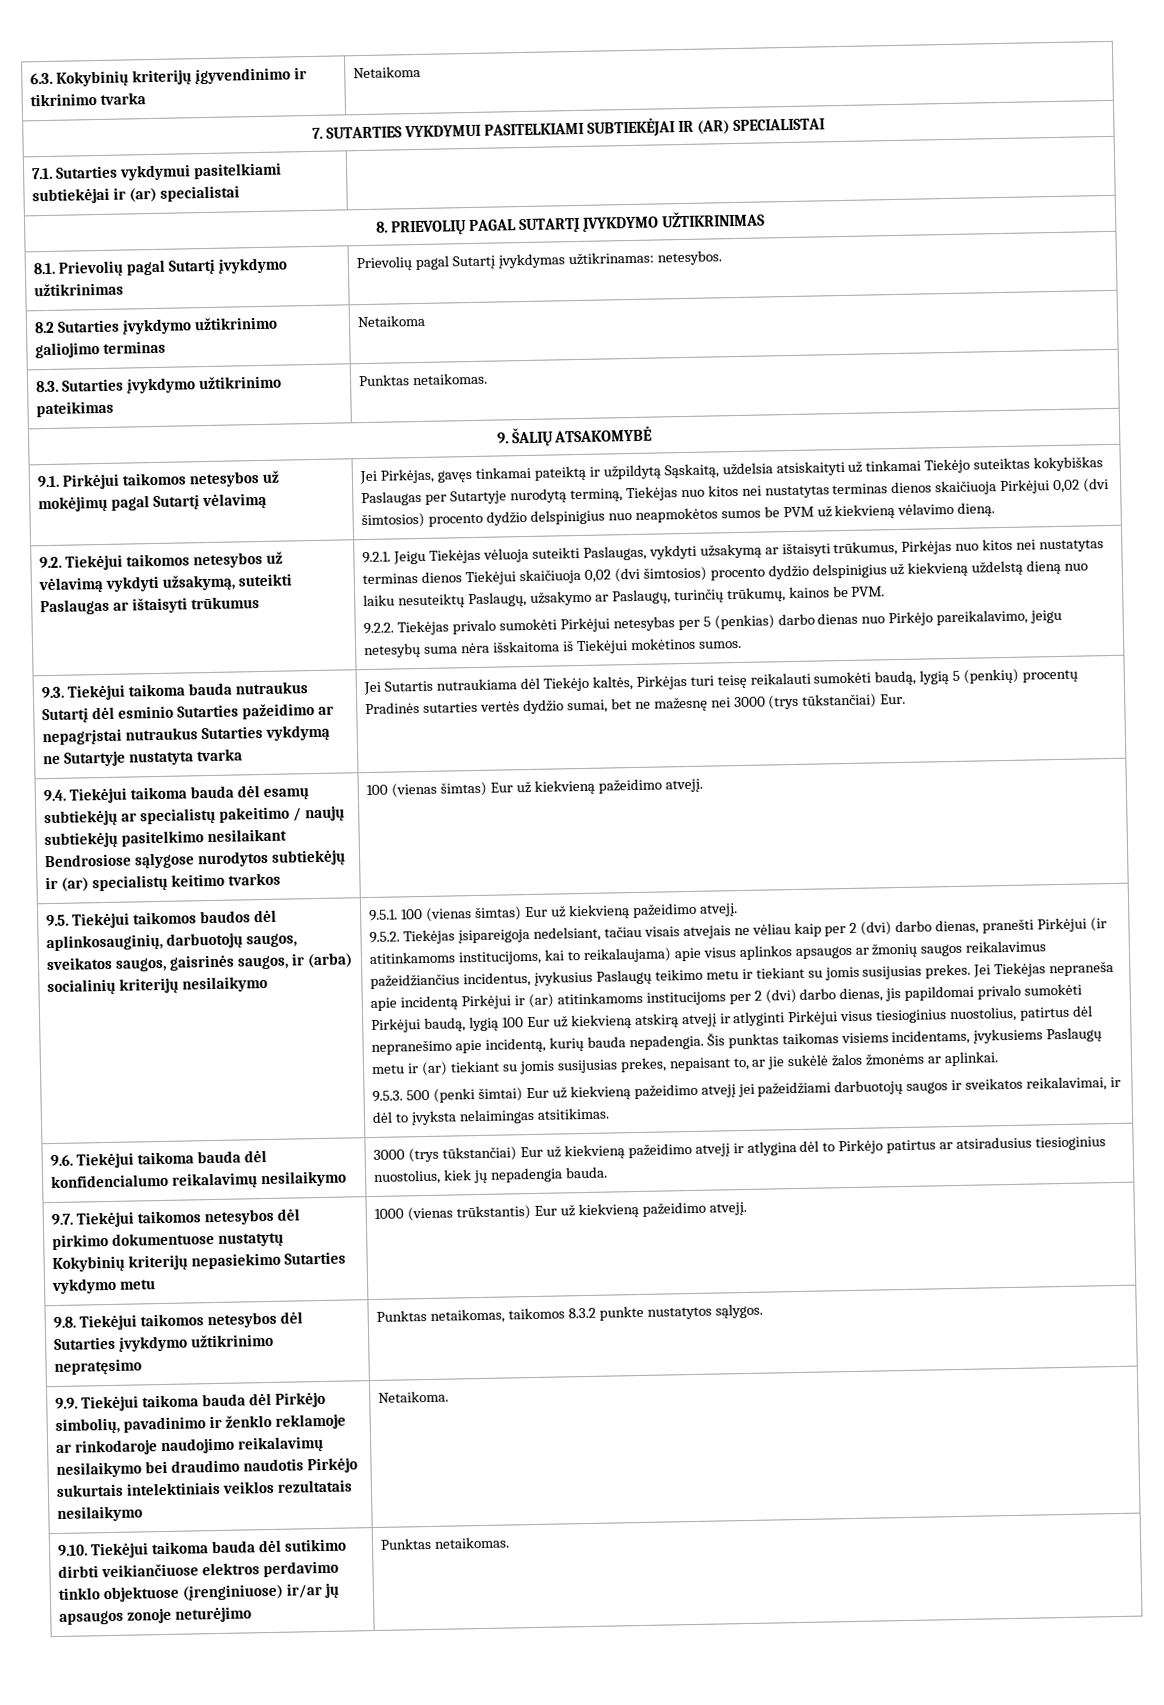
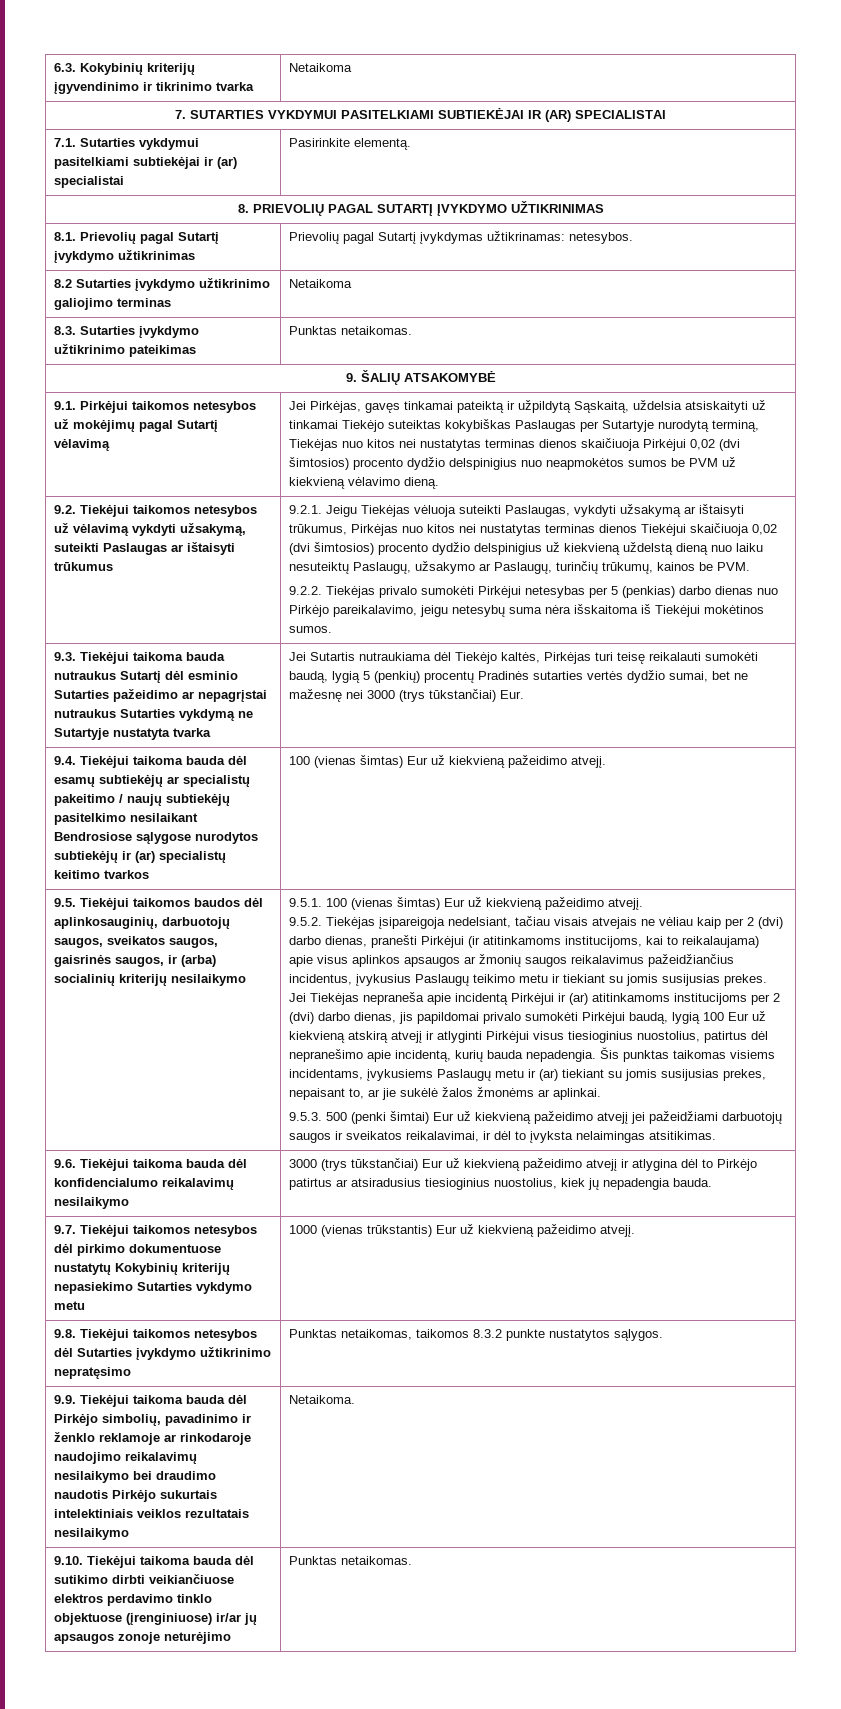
- 7.1. Sutarties vykdymui pasitelkiami subtiekėjai ir (ar) specialistai |
+ 7.1. Sutarties vykdymui pasitelkiami subtiekėjai ir (ar) specialistai | Pasirinkite elementą.

